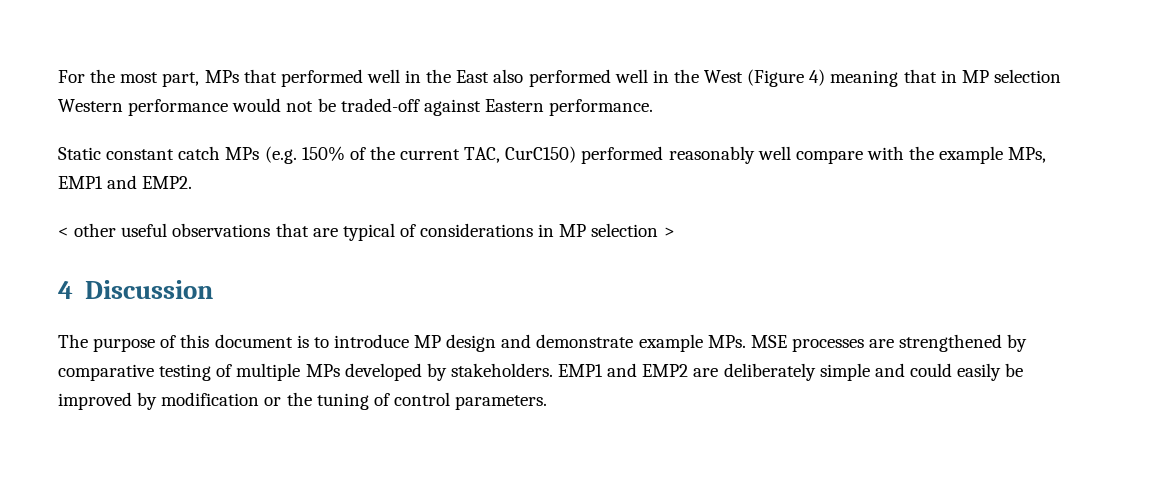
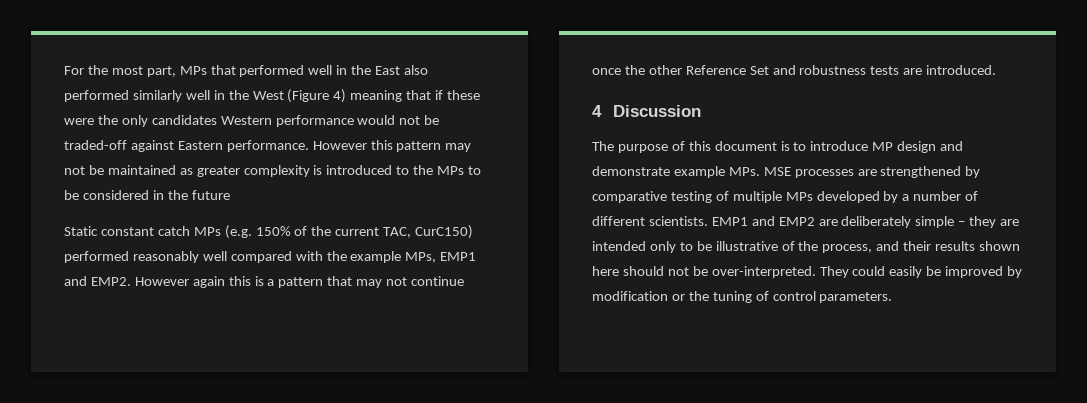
- For the most part, MPs that performed well in the East also performed well in the West (Figure 4) meaning that in MP selection Western performance would not be traded-off against Eastern performance.
+ For the most part, MPs that performed well in the East also performed similarly well in the West (Figure 4) meaning that if these were the only candidates Western performance would not be traded-off against Eastern performance. However this pattern may not be maintained as greater complexity is introduced to the MPs to be considered in the future
- Static constant catch MPs (e.g. 150% of the current TAC, CurC150) performed reasonably well compare with the example MPs, EMP1 and EMP2.
- < other useful observations that are typical of considerations in MP selection >
+ Static constant catch MPs (e.g. 150% of the current TAC, CurC150) performed reasonably well compared with the example MPs, EMP1 and EMP2. However again this is a pattern that may not continue once the other Reference Set and robustness tests are introduced.
- The purpose of this document is to introduce MP design and demonstrate example MPs. MSE processes are strengthened by comparative testing of multiple MPs developed by stakeholders.
+ The purpose of this document is to introduce MP design and demonstrate example MPs. MSE processes are strengthened by comparative testing of multiple MPs developed by a number of different scientists.
- EMP1 and EMP2 are deliberately simple and could easily be improved by modification or the tuning of control parameters.
+ EMP1 and EMP2 are deliberately simple – they are intended only to be illustrative of the process, and their results shown here should not be over-interpreted. They could easily be improved by modification or the tuning of control parameters.

